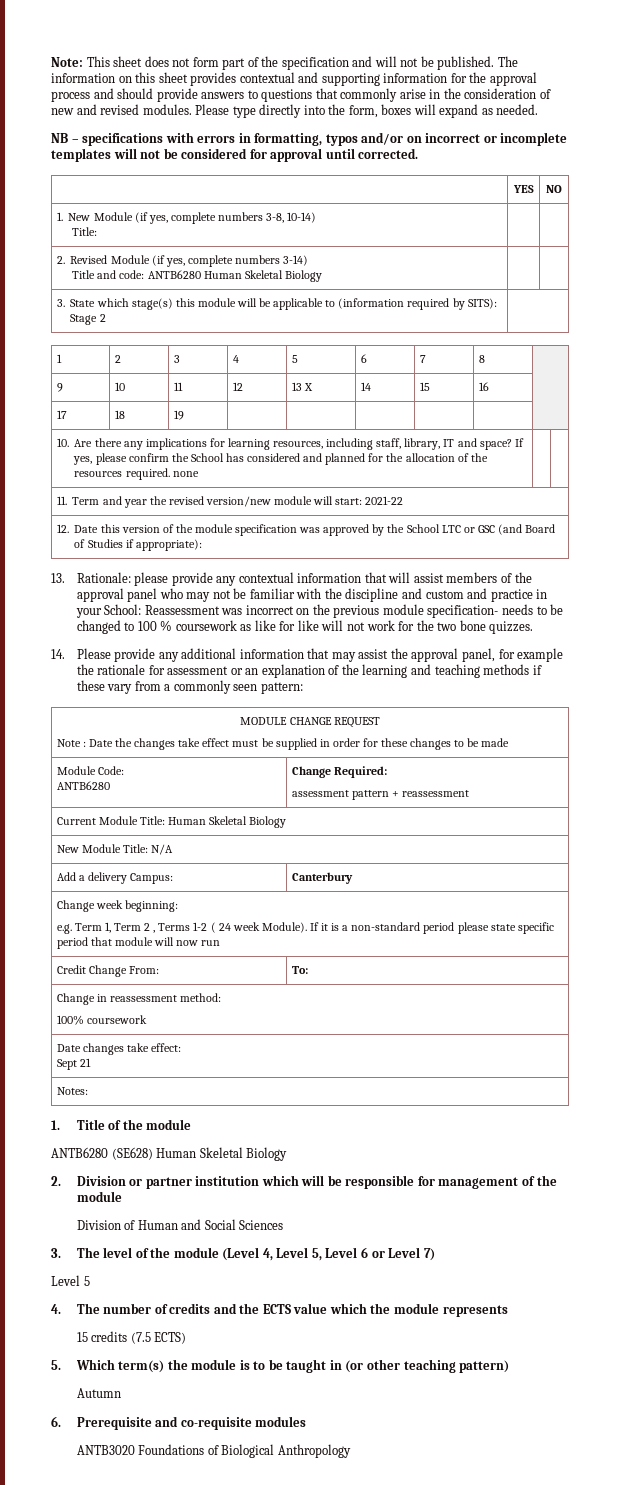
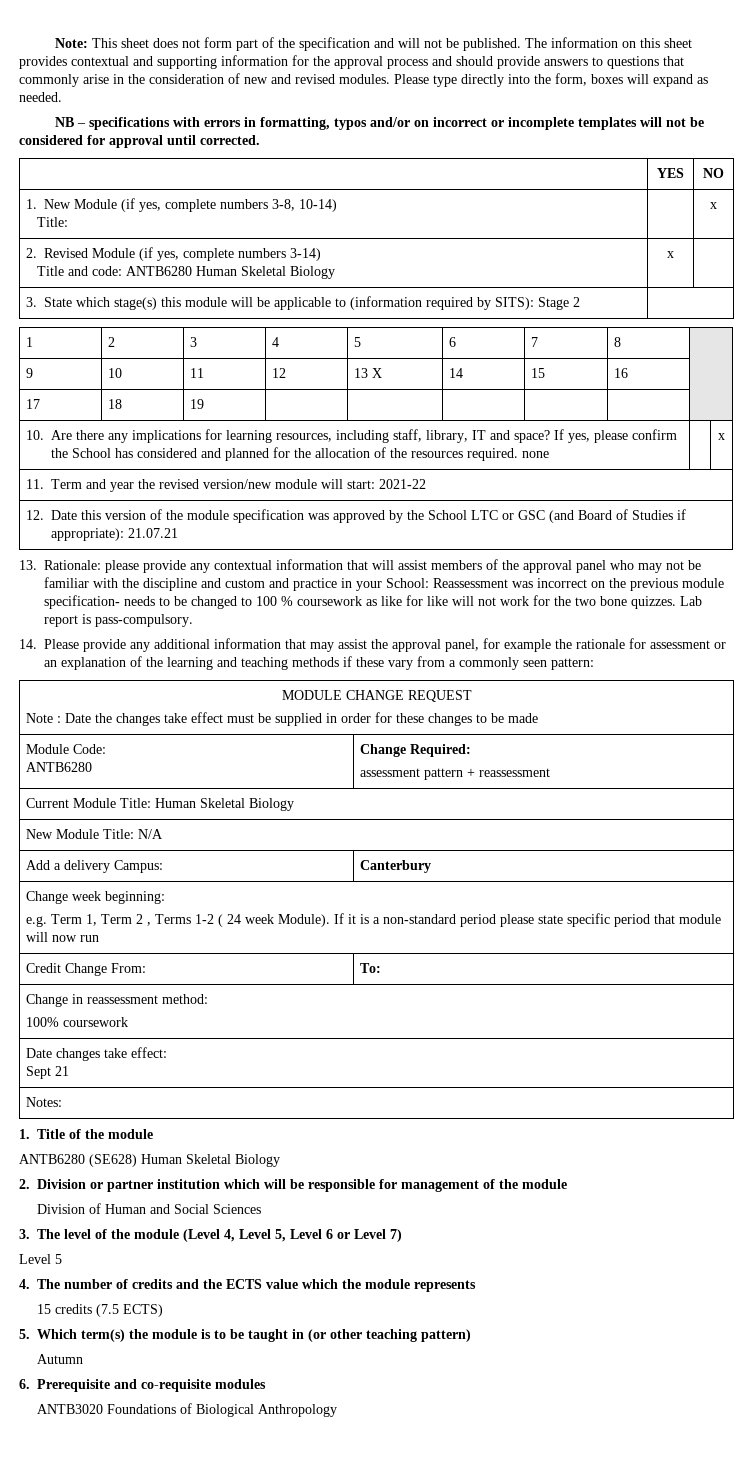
  1. New Module (if yes, complete numbers 3-8, 10-14)
- Title: | |
+ Title: | | x
  2. Revised Module (if yes, complete numbers 3-14)
- Title and code: ANTB6280 Human Skeletal Biology | |
+ Title and code: ANTB6280 Human Skeletal Biology | x |
- 10. Are there any implications for learning resources, including staff, library, IT and space? If yes, please confirm the School has considered and planned for the allocation of the resources required. none | |
+ 10. Are there any implications for learning resources, including staff, library, IT and space? If yes, please confirm the School has considered and planned for the allocation of the resources required. none | | x
- 12. Date this version of the module specification was approved by the School LTC or GSC (and Board of Studies if appropriate):
+ 12. Date this version of the module specification was approved by the School LTC or GSC (and Board of Studies if appropriate): 21.07.21
+ Lab report is pass-compulsory.

